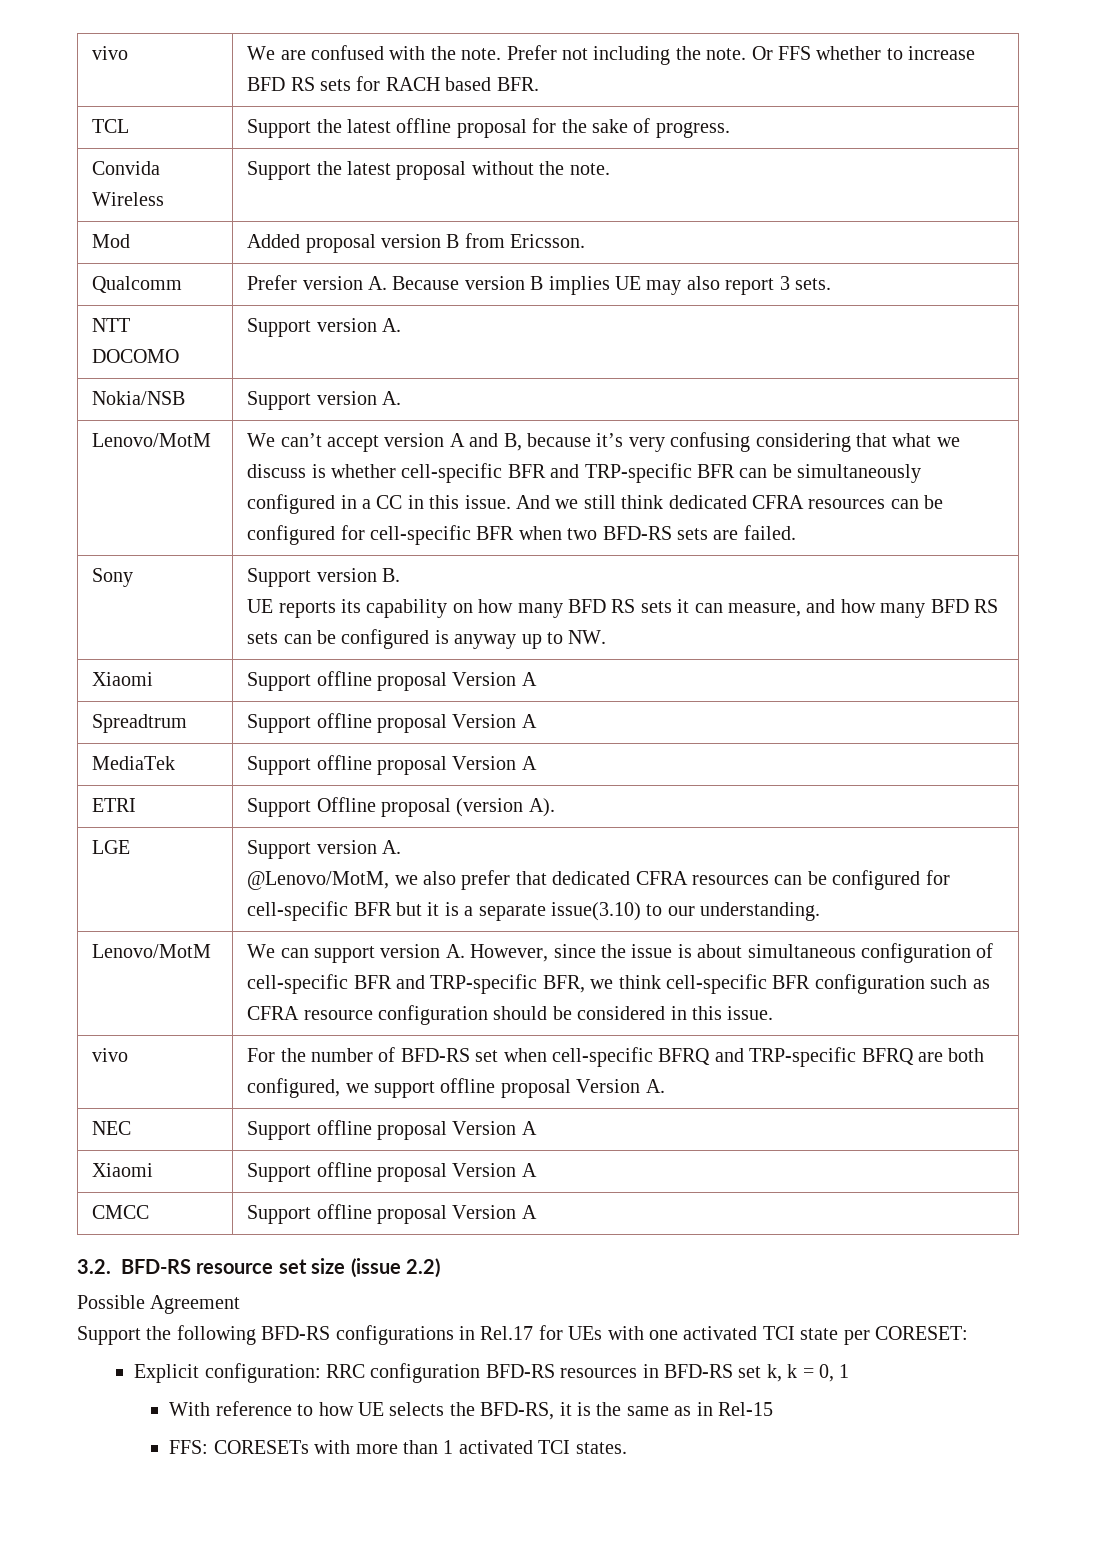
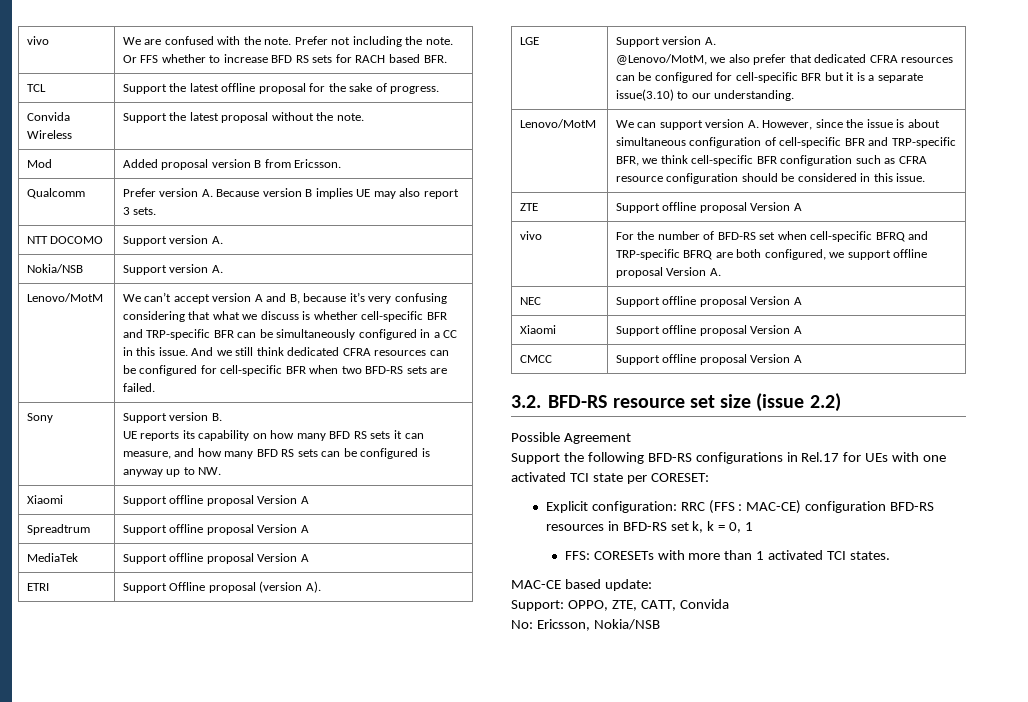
+ ZTE | Support offline proposal Version A
- Explicit configuration: RRC configuration BFD-RS resources in BFD-RS set k, k = 0, 1
+ Explicit configuration: RRC (FFS : MAC-CE) configuration BFD-RS resources in BFD-RS set k, k = 0, 1
- With reference to how UE selects the BFD-RS, it is the same as in Rel-15
+ MAC-CE based update:
+ Support: OPPO, ZTE, CATT, Convida
+ No: Ericsson, Nokia/NSB

